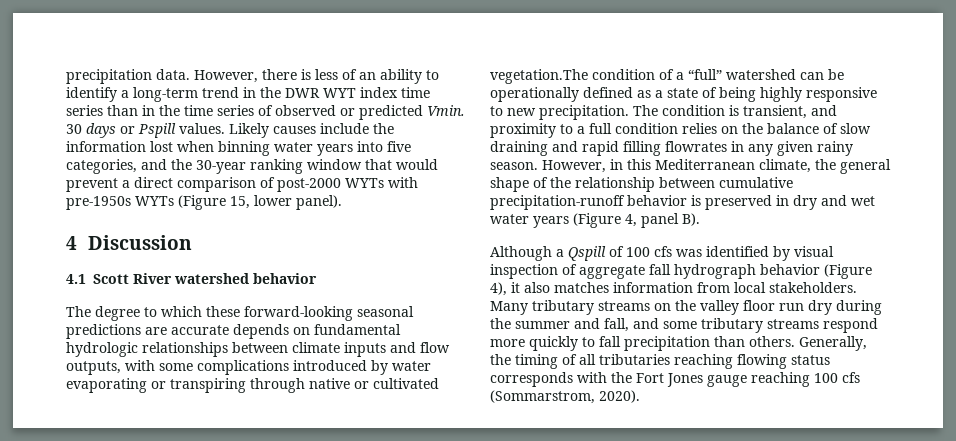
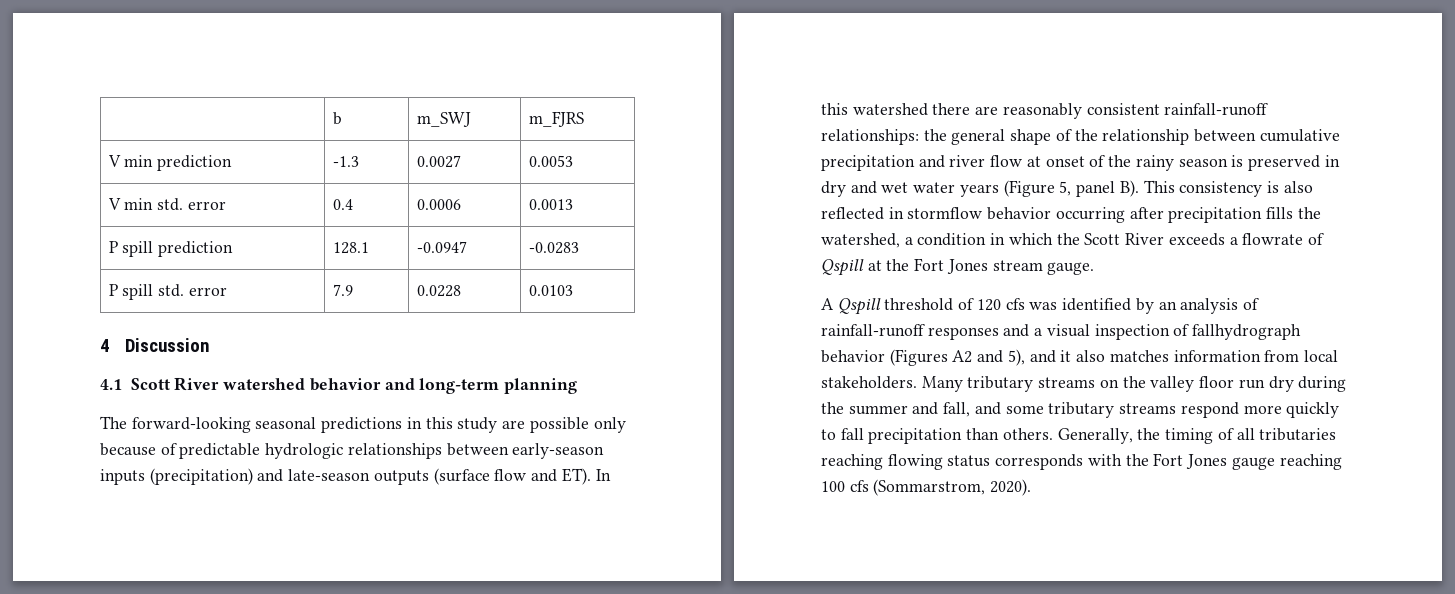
- precipitation data. However, there is less of an ability to identify a long-term trend in the DWR WYT index time series than in the time series of observed or predicted Vmin. 30 days or Pspill values. Likely causes include the information lost when binning water years into five categories, and the 30-year ranking window that would prevent a direct comparison of post-2000 WYTs with pre-1950s WYTs (Figure 15, lower panel).
+ | b | m_SWJ | m_FJRS
+ V min prediction | -1.3 | 0.0027 | 0.0053
+ V min std. error | 0.4 | 0.0006 | 0.0013
+ P spill prediction | 128.1 | -0.0947 | -0.0283
+ P spill std. error | 7.9 | 0.0228 | 0.0103
- 4.1 Scott River watershed behavior
- The degree to which these forward-looking seasonal predictions are accurate depends on fundamental hydrologic relationships between climate inputs and flow outputs, with some complications introduced by water evaporating or transpiring through native or cultivated vegetation.The condition of a “full” watershed can be operationally defined as a state of being highly responsive to new precipitation. The condition is transient, and proximity to a full condition relies on the balance of slow draining and rapid filling flowrates in any given rainy season. However, in this Mediterranean climate, the general shape of the relationship between cumulative precipitation-runoff behavior is preserved in dry and wet water years (Figure 4, panel B).
- Although a Qspill of 100 cfs was identified by visual inspection of aggregate fall hydrograph behavior (Figure 4), it also matches information from local stakeholders.
+ 4.1 Scott River watershed behavior and long-term planning
+ The forward-looking seasonal predictions in this study are possible only because of predictable hydrologic relationships between early-season inputs (precipitation) and late-season outputs (surface flow and ET). In this watershed there are reasonably consistent rainfall-runoff relationships: the general shape of the relationship between cumulative precipitation and river flow at onset of the rainy season is preserved in dry and wet water years (Figure 5, panel B). This consistency is also reflected in stormflow behavior occurring after precipitation fills the watershed, a condition in which the Scott River exceeds a flowrate of Qspill at the Fort Jones stream gauge.
+ A Qspill threshold of 120 cfs was identified by an analysis of rainfall-runoff responses and a visual inspection of fallhydrograph behavior (Figures A2 and 5), and it also matches information from local stakeholders.

